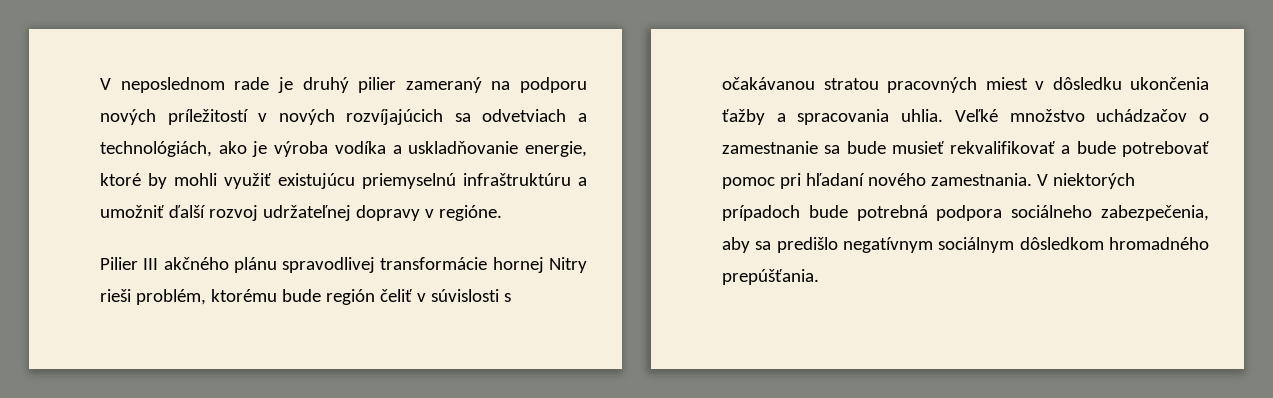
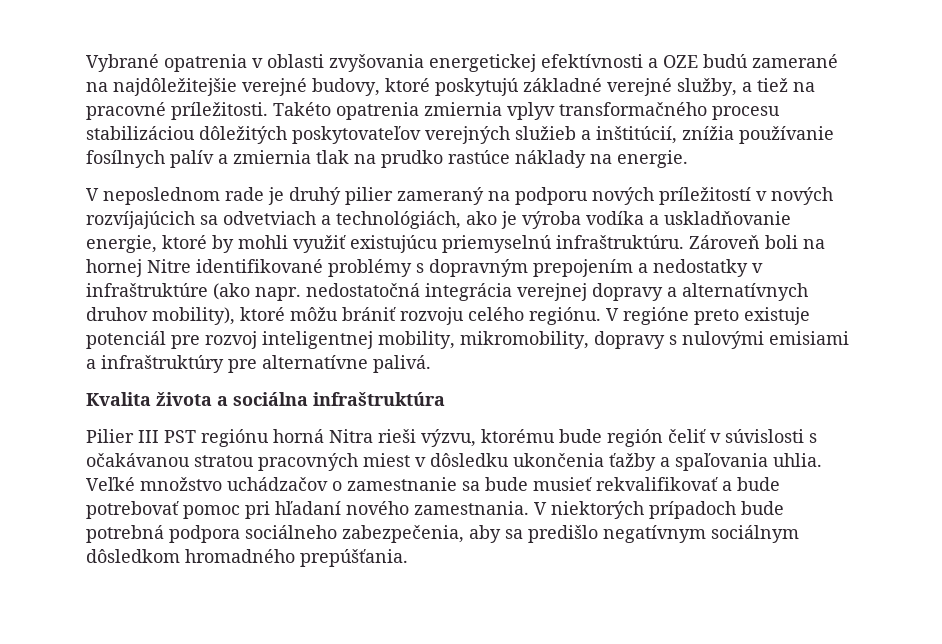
+ Vybrané opatrenia v oblasti zvyšovania energetickej efektívnosti a OZE budú zamerané na najdôležitejšie verejné budovy, ktoré poskytujú základné verejné služby, a tiež na pracovné príležitosti. Takéto opatrenia zmiernia vplyv transformačného procesu stabilizáciou dôležitých poskytovateľov verejných služieb a inštitúcií, znížia používanie fosílnych palív a zmiernia tlak na prudko rastúce náklady na energie.
- V neposlednom rade je druhý pilier zameraný na podporu nových príležitostí v nových rozvíjajúcich sa odvetviach a technológiách, ako je výroba vodíka a uskladňovanie energie, ktoré by mohli využiť existujúcu priemyselnú infraštruktúru a umožniť ďalší rozvoj udržateľnej dopravy v regióne.
- Pilier III akčného plánu spravodlivej transformácie hornej Nitry rieši problém, ktorému bude región čeliť v súvislosti s očakávanou stratou pracovných miest v dôsledku ukončenia ťažby a spracovania uhlia.
+ V neposlednom rade je druhý pilier zameraný na podporu nových príležitostí v nových rozvíjajúcich sa odvetviach a technológiách, ako je výroba vodíka a uskladňovanie energie, ktoré by mohli využiť existujúcu priemyselnú infraštruktúru. Zároveň boli na hornej Nitre identifikované problémy s dopravným prepojením a nedostatky v infraštruktúre (ako napr. nedostatočná integrácia verejnej dopravy a alternatívnych druhov mobility), ktoré môžu brániť rozvoju celého regiónu. V regióne preto existuje potenciál pre rozvoj inteligentnej mobility, mikromobility, dopravy s nulovými emisiami a infraštruktúry pre alternatívne palivá.
+ Kvalita života a sociálna infraštruktúra
+ Pilier III PST regiónu horná Nitra rieši výzvu, ktorému bude región čeliť v súvislosti s očakávanou stratou pracovných miest v dôsledku ukončenia ťažby a spaľovania uhlia.

